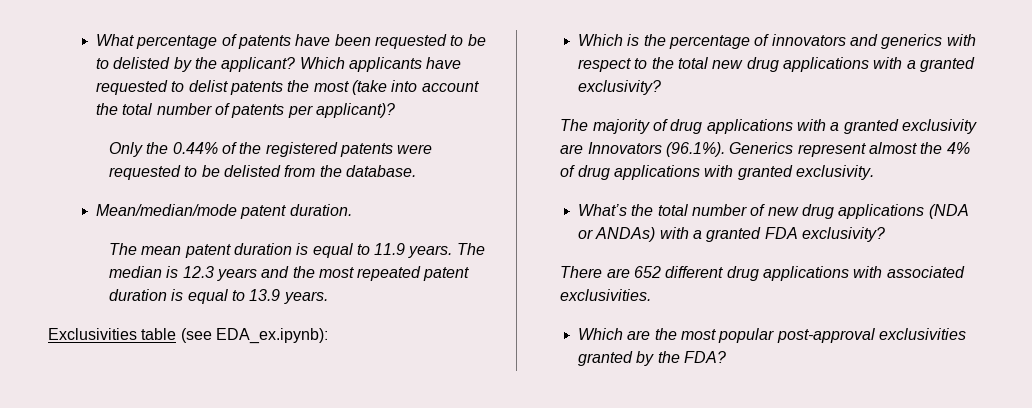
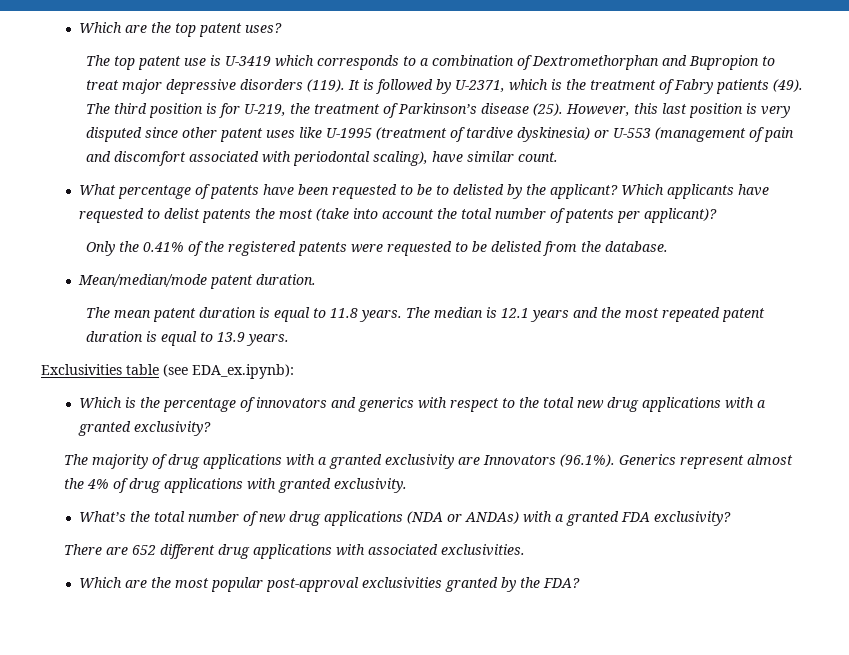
+ Which are the top patent uses?
+ The top patent use is U-3419 which corresponds to a combination of Dextromethorphan and Bupropion to treat major depressive disorders (119). It is followed by U-2371, which is the treatment of Fabry patients (49). The third position is for U-219, the treatment of Parkinson’s disease (25). However, this last position is very disputed since other patent uses like U-1995 (treatment of tardive dyskinesia) or U-553 (management of pain and discomfort associated with periodontal scaling), have similar count.
- Only the 0.44% of the registered patents were requested to be delisted from the database.
+ Only the 0.41% of the registered patents were requested to be delisted from the database.
- The mean patent duration is equal to 11.9 years.
+ The mean patent duration is equal to 11.8 years.
- The median is 12.3 years and the most repeated patent duration is equal to 13.9 years.
+ The median is 12.1 years and the most repeated patent duration is equal to 13.9 years.

